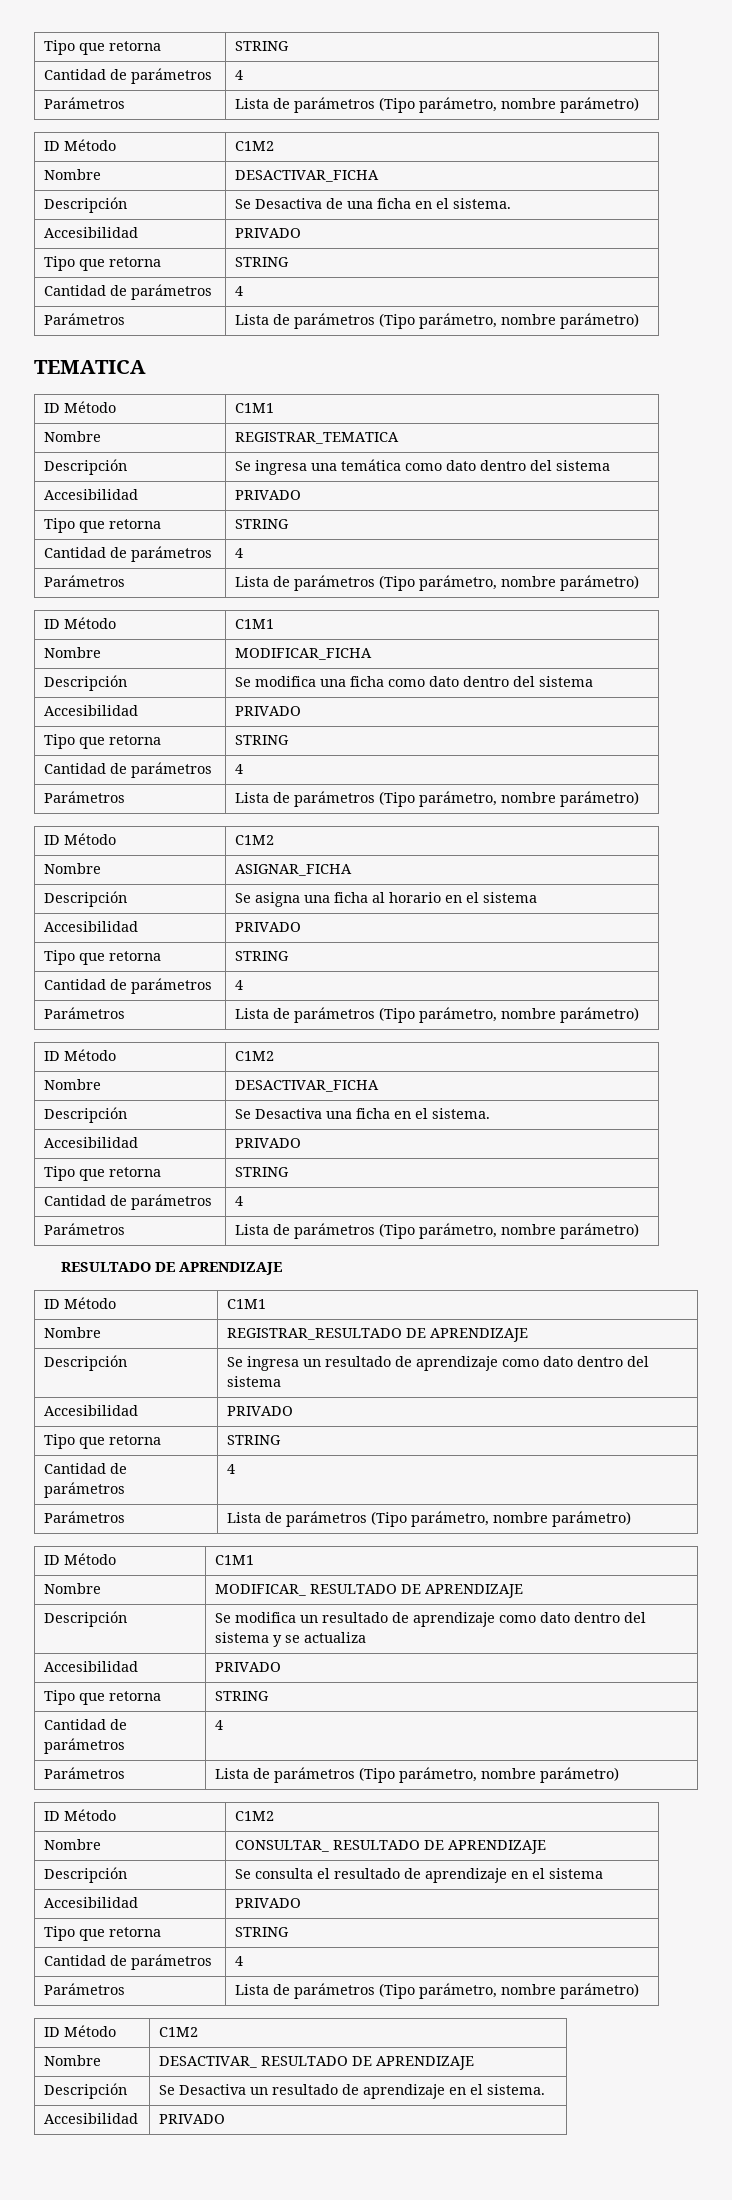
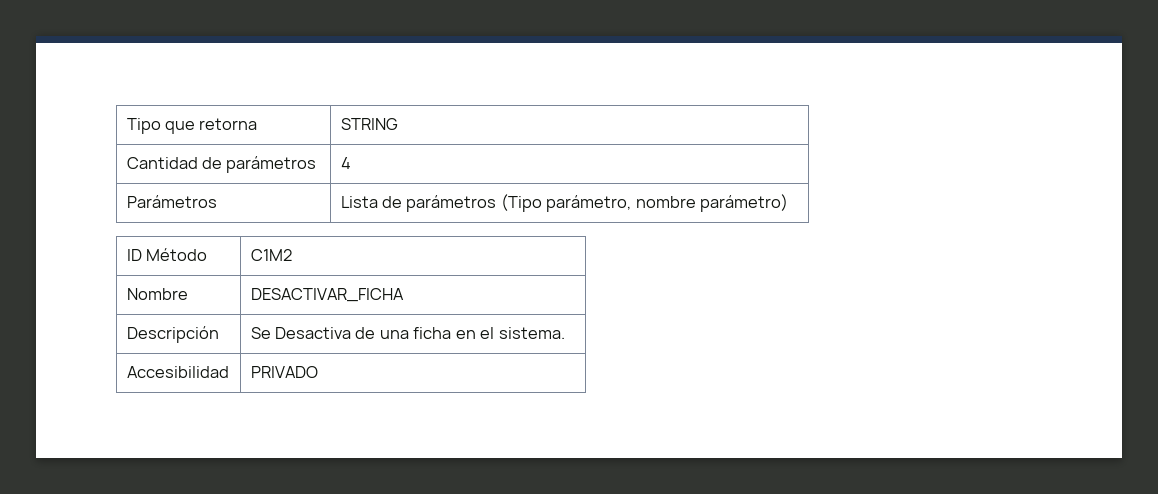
  Descripción | Se Desactiva de una ficha en el sistema.
- Accesibilidad | PRIVADO
- Tipo que retorna | STRING
- Cantidad de parámetros | 4
- Parámetros | Lista de parámetros (Tipo parámetro, nombre parámetro)
- TEMATICA
- ID Método | C1M1
- Nombre | REGISTRAR_TEMATICA
- Descripción | Se ingresa una temática como dato dentro del sistema
- Accesibilidad | PRIVADO
- Tipo que retorna | STRING
- Cantidad de parámetros | 4
- Parámetros | Lista de parámetros (Tipo parámetro, nombre parámetro)
- ID Método | C1M1
- Nombre | MODIFICAR_FICHA
- Descripción | Se modifica una ficha como dato dentro del sistema
- Accesibilidad | PRIVADO
- Tipo que retorna | STRING
- Cantidad de parámetros | 4
- Parámetros | Lista de parámetros (Tipo parámetro, nombre parámetro)
- ID Método | C1M2
- Nombre | ASIGNAR_FICHA
- Descripción | Se asigna una ficha al horario en el sistema
- Accesibilidad | PRIVADO
- Tipo que retorna | STRING
- Cantidad de parámetros | 4
- Parámetros | Lista de parámetros (Tipo parámetro, nombre parámetro)
- ID Método | C1M2
- Nombre | DESACTIVAR_FICHA
- Descripción | Se Desactiva una ficha en el sistema.
- Accesibilidad | PRIVADO
- Tipo que retorna | STRING
- Cantidad de parámetros | 4
- Parámetros | Lista de parámetros (Tipo parámetro, nombre parámetro)
- RESULTADO DE APRENDIZAJE
- ID Método | C1M1
- Nombre | REGISTRAR_RESULTADO DE APRENDIZAJE
- Descripción | Se ingresa un resultado de aprendizaje como dato dentro del sistema
- Accesibilidad | PRIVADO
- Tipo que retorna | STRING
- Cantidad de parámetros | 4
- Parámetros | Lista de parámetros (Tipo parámetro, nombre parámetro)
- ID Método | C1M1
- Nombre | MODIFICAR_ RESULTADO DE APRENDIZAJE
- Descripción | Se modifica un resultado de aprendizaje como dato dentro del sistema y se actualiza
- Accesibilidad | PRIVADO
- Tipo que retorna | STRING
- Cantidad de parámetros | 4
- Parámetros | Lista de parámetros (Tipo parámetro, nombre parámetro)
- ID Método | C1M2
- Nombre | CONSULTAR_ RESULTADO DE APRENDIZAJE
- Descripción | Se consulta el resultado de aprendizaje en el sistema
- Accesibilidad | PRIVADO
- Tipo que retorna | STRING
- Cantidad de parámetros | 4
- Parámetros | Lista de parámetros (Tipo parámetro, nombre parámetro)
- ID Método | C1M2
- Nombre | DESACTIVAR_ RESULTADO DE APRENDIZAJE
- Descripción | Se Desactiva un resultado de aprendizaje en el sistema.

